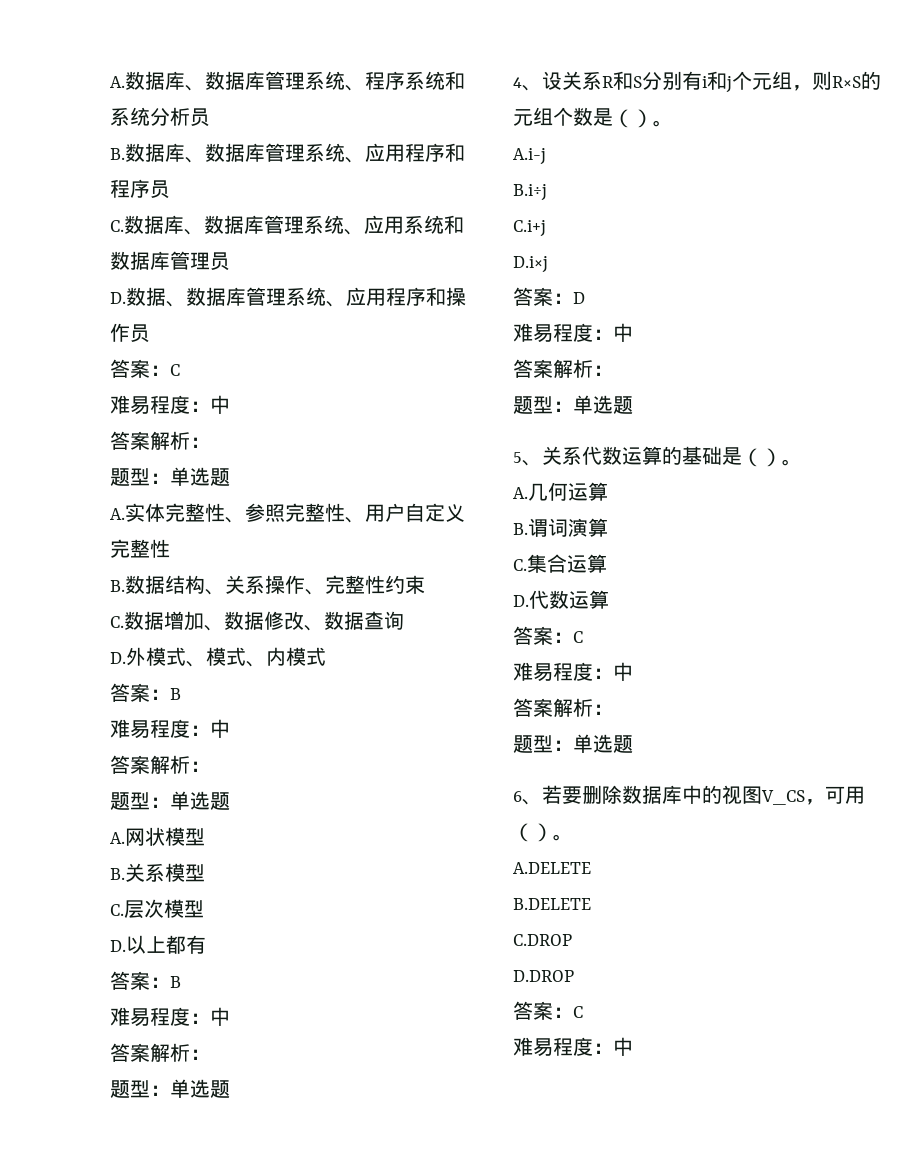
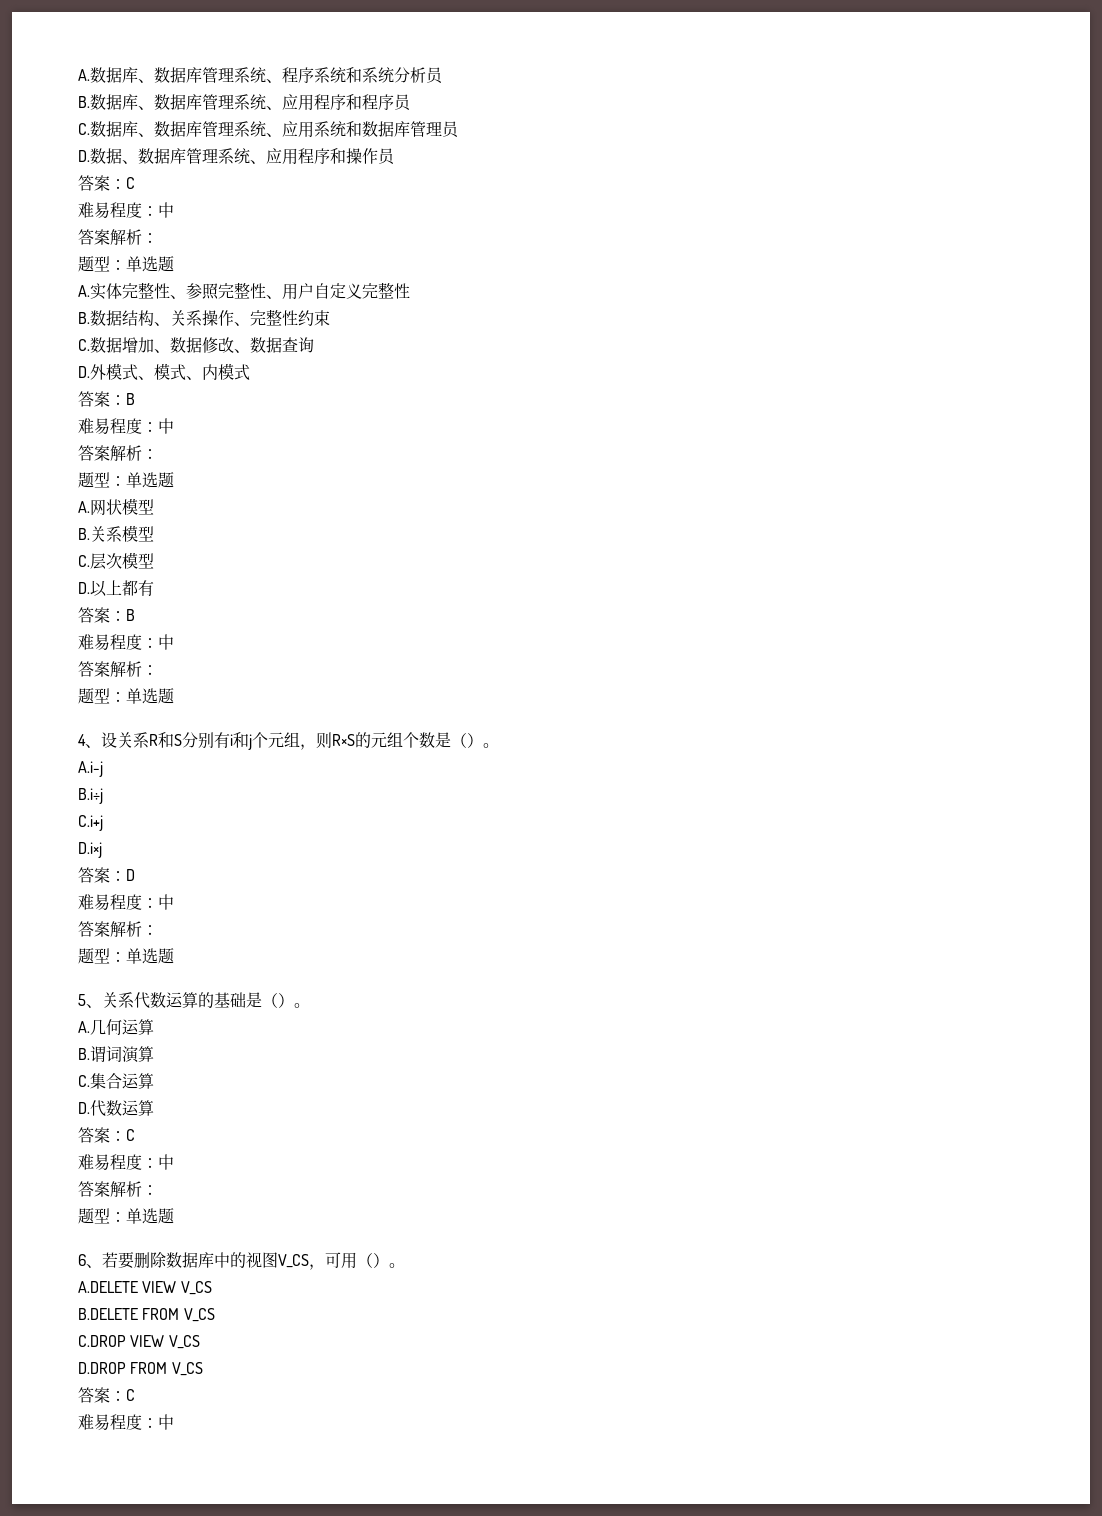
- A.DELETE
+ A.DELETE VIEW V_CS
- B.DELETE
+ B.DELETE FROM V_CS
- C.DROP
+ C.DROP VIEW V_CS
- D.DROP
+ D.DROP FROM V_CS

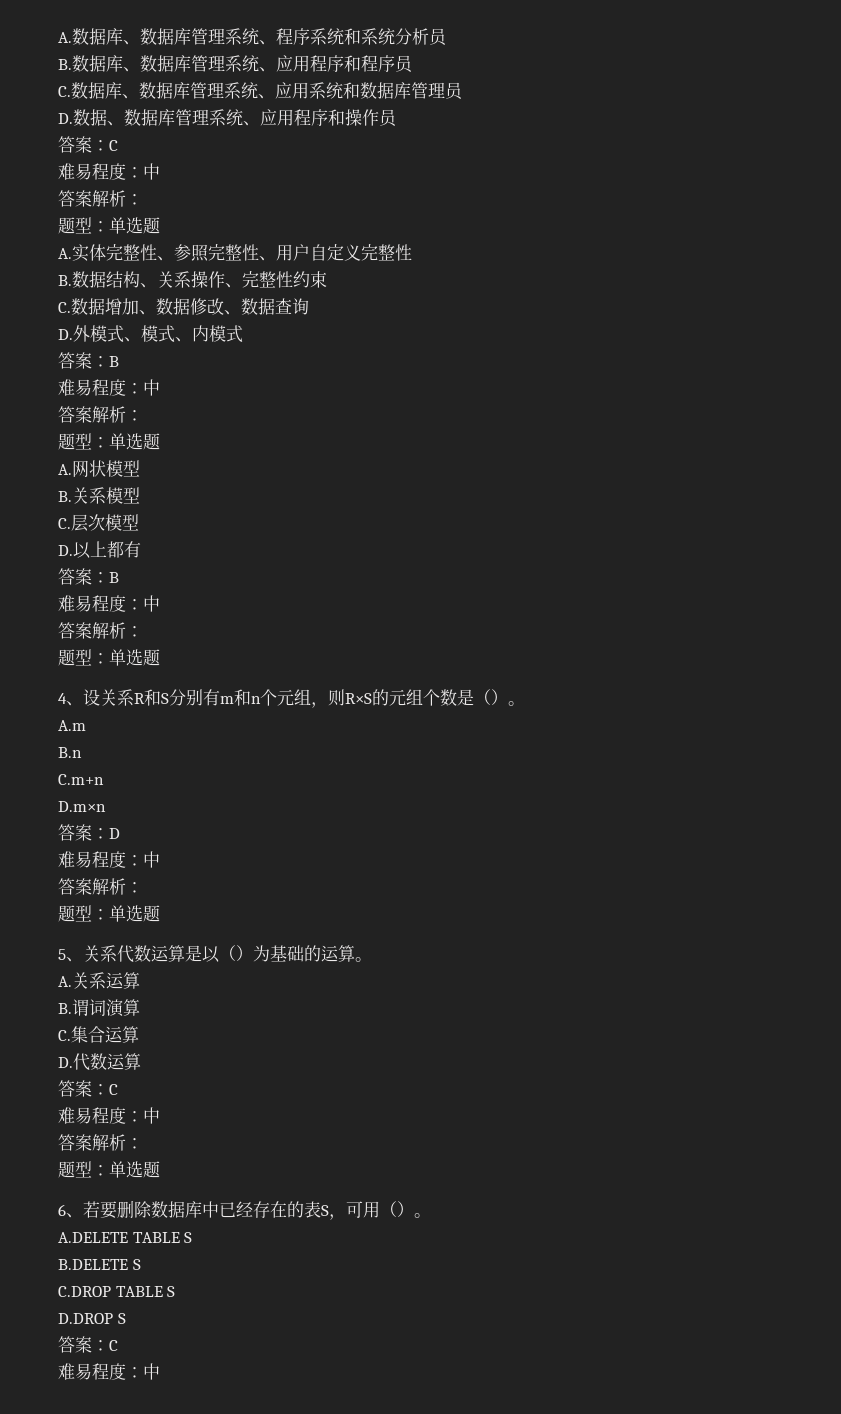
- 4、设关系R和S分别有i和j个元组，则R×S的元组个数是（）。
+ 4、设关系R和S分别有m和n个元组，则R×S的元组个数是（）。
- A.i-j
- B.i÷j
- C.i+j
- D.i×j
+ A.m
+ B.n
+ C.m+n
+ D.m×n
- 5、关系代数运算的基础是（）。
+ 5、关系代数运算是以（）为基础的运算。
- A.几何运算
+ A.关系运算
- 6、若要删除数据库中的视图V_CS，可用（）。
+ 6、若要删除数据库中已经存在的表S，可用（）。
- A.DELETE VIEW V_CS
+ A.DELETE TABLE S
- B.DELETE FROM V_CS
+ B.DELETE S
- C.DROP VIEW V_CS
+ C.DROP TABLE S
- D.DROP FROM V_CS
+ D.DROP S

